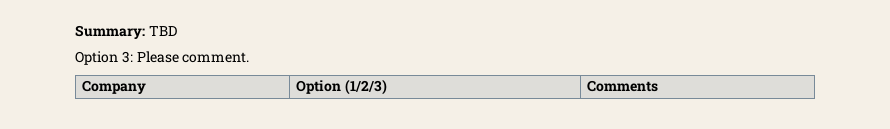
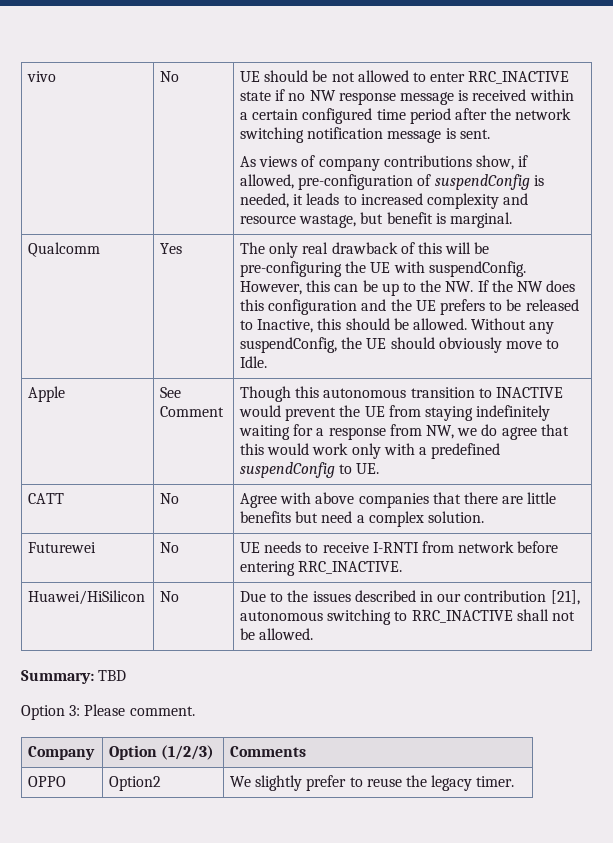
+ vivo | No | UE should be not allowed to enter RRC_INACTIVE state if no NW response message is received within a certain configured time period after the network switching notification message is sent.
+ As views of company contributions show, if allowed, pre-configuration of suspendConfig is needed, it leads to increased complexity and resource wastage, but benefit is marginal.
+ Qualcomm | Yes | The only real drawback of this will be pre-configuring the UE with suspendConfig. However, this can be up to the NW. If the NW does this configuration and the UE prefers to be released to Inactive, this should be allowed. Without any suspendConfig, the UE should obviously move to Idle.
+ Apple | See Comment | Though this autonomous transition to INACTIVE would prevent the UE from staying indefinitely waiting for a response from NW, we do agree that this would work only with a predefined suspendConfig to UE.
+ CATT | No | Agree with above companies that there are little benefits but need a complex solution.
+ Futurewei | No | UE needs to receive I-RNTI from network before entering RRC_INACTIVE.
+ Huawei/HiSilicon | No | Due to the issues described in our contribution [21], autonomous switching to RRC_INACTIVE shall not be allowed.
+ OPPO | Option2 | We slightly prefer to reuse the legacy timer.

